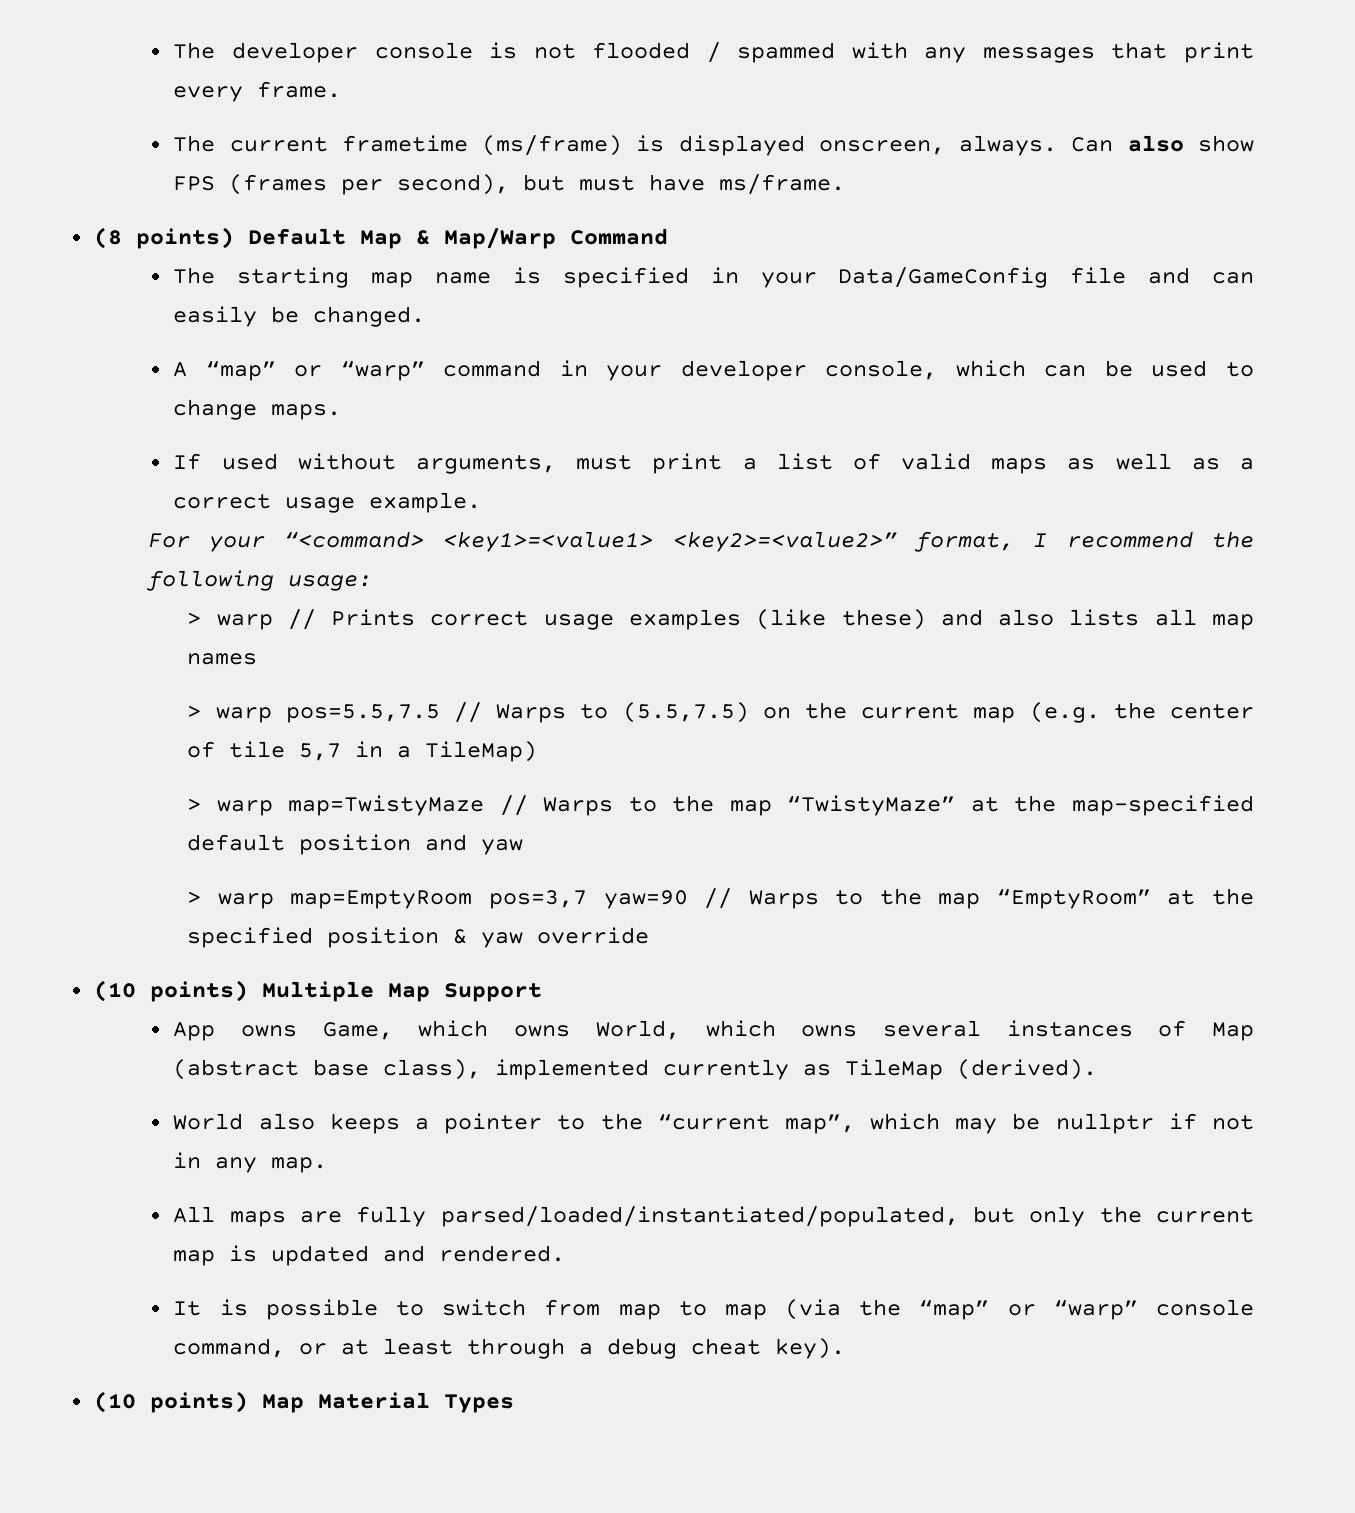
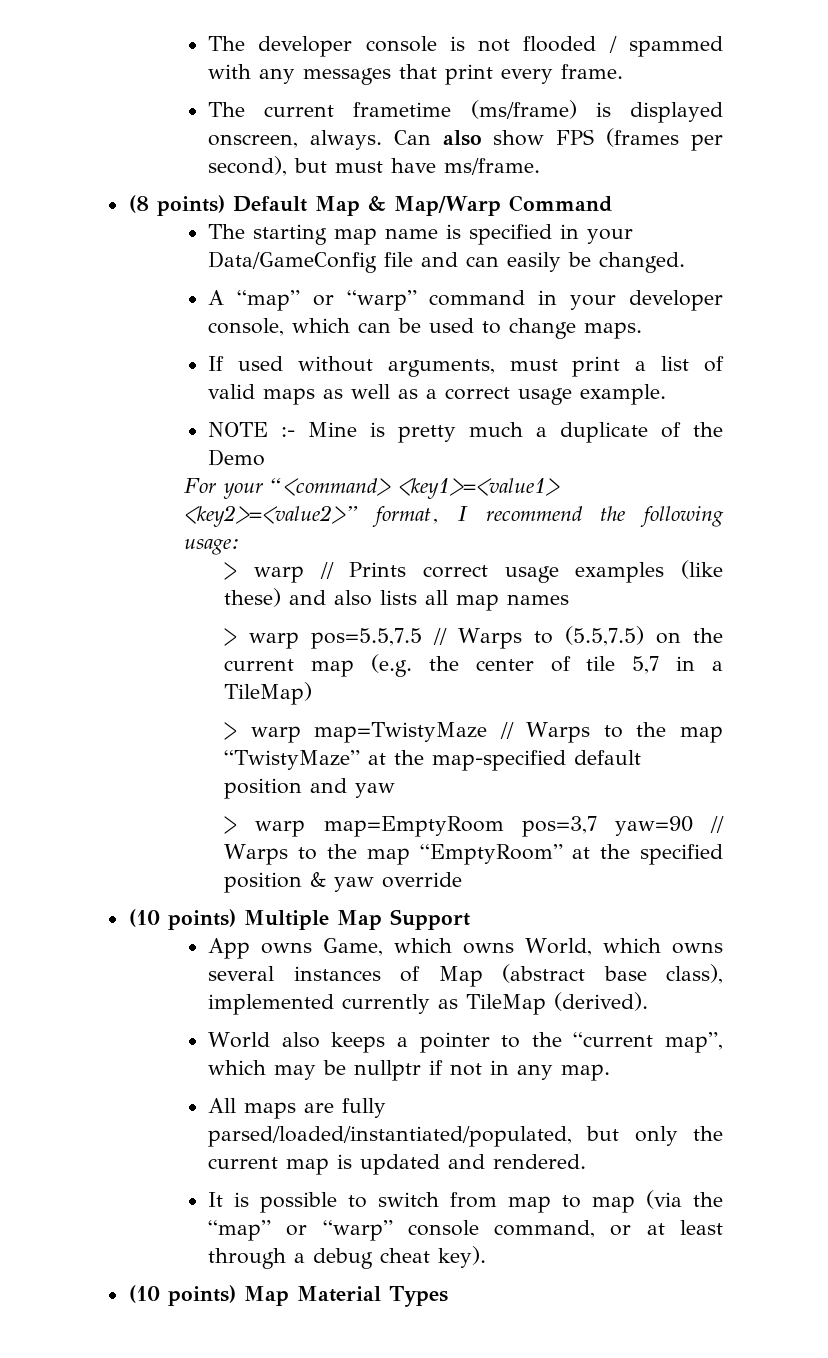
+ NOTE :- Mine is pretty much a duplicate of the Demo

